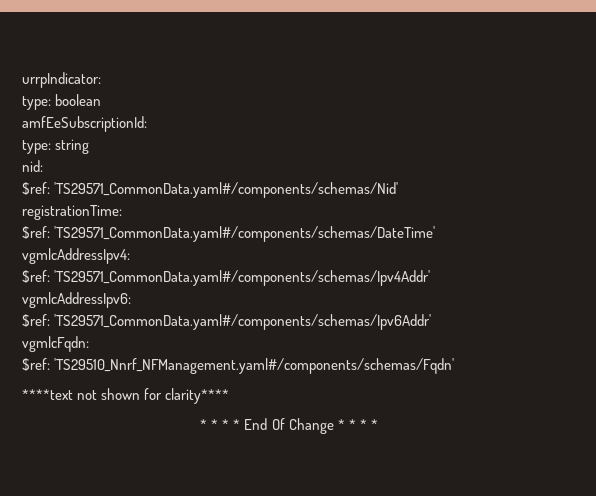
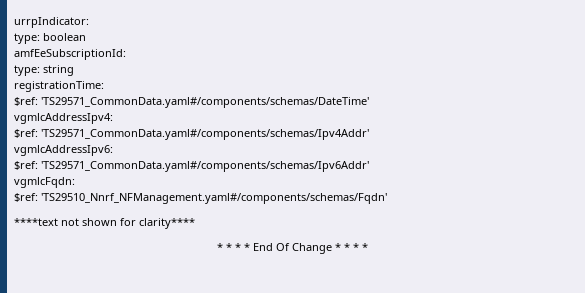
- nid:
- $ref: 'TS29571_CommonData.yaml#/components/schemas/Nid'

